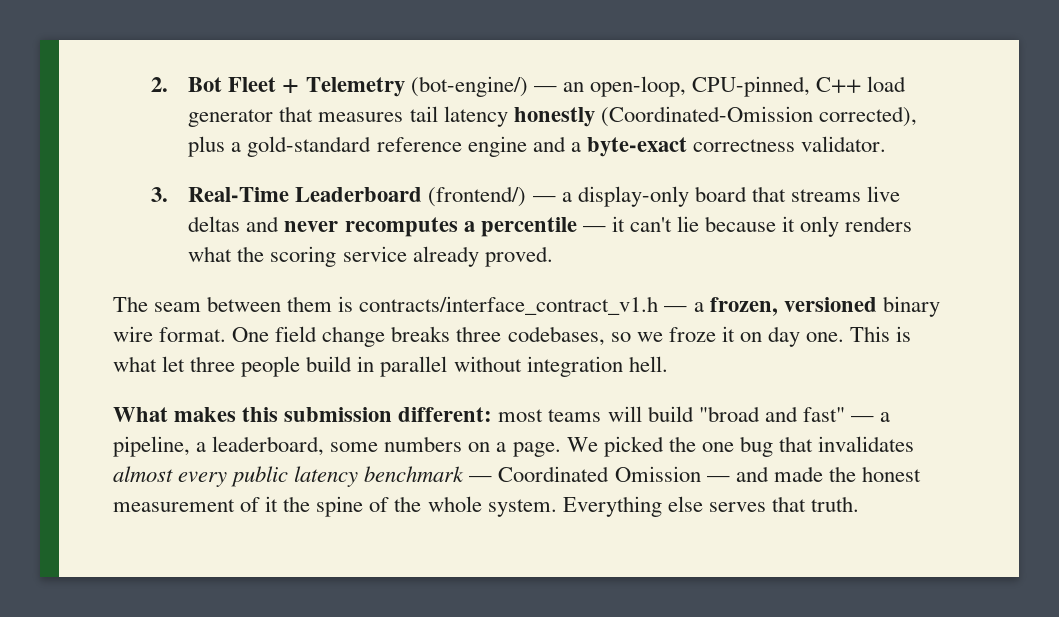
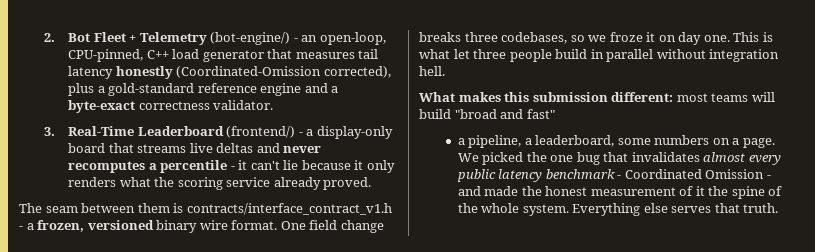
- 2. Bot Fleet + Telemetry (bot-engine/) — an open-loop, CPU-pinned, C++ load generator that measures tail latency honestly (Coordinated-Omission corrected), plus a gold-standard reference engine and a byte-exact correctness validator.
+ 2. Bot Fleet + Telemetry (bot-engine/) - an open-loop, CPU-pinned, C++ load generator that measures tail latency honestly (Coordinated-Omission corrected), plus a gold-standard reference engine and a byte-exact correctness validator.
- 3. Real-Time Leaderboard (frontend/) — a display-only board that streams live deltas and never recomputes a percentile — it can't lie because it only renders what the scoring service already proved.
+ 3. Real-Time Leaderboard (frontend/) - a display-only board that streams live deltas and never recomputes a percentile - it can't lie because it only renders what the scoring service already proved.
- The seam between them is contracts/interface_contract_v1.h — a frozen, versioned binary wire format.
+ The seam between them is contracts/interface_contract_v1.h - a frozen, versioned binary wire format.
- What makes this submission different: most teams will build "broad and fast" — a pipeline, a leaderboard, some numbers on a page.
+ What makes this submission different: most teams will build "broad and fast"
+ a pipeline, a leaderboard, some numbers on a page.
- We picked the one bug that invalidates almost every public latency benchmark — Coordinated Omission — and made the honest measurement of it the spine of the whole system.
+ We picked the one bug that invalidates almost every public latency benchmark - Coordinated Omission - and made the honest measurement of it the spine of the whole system.

